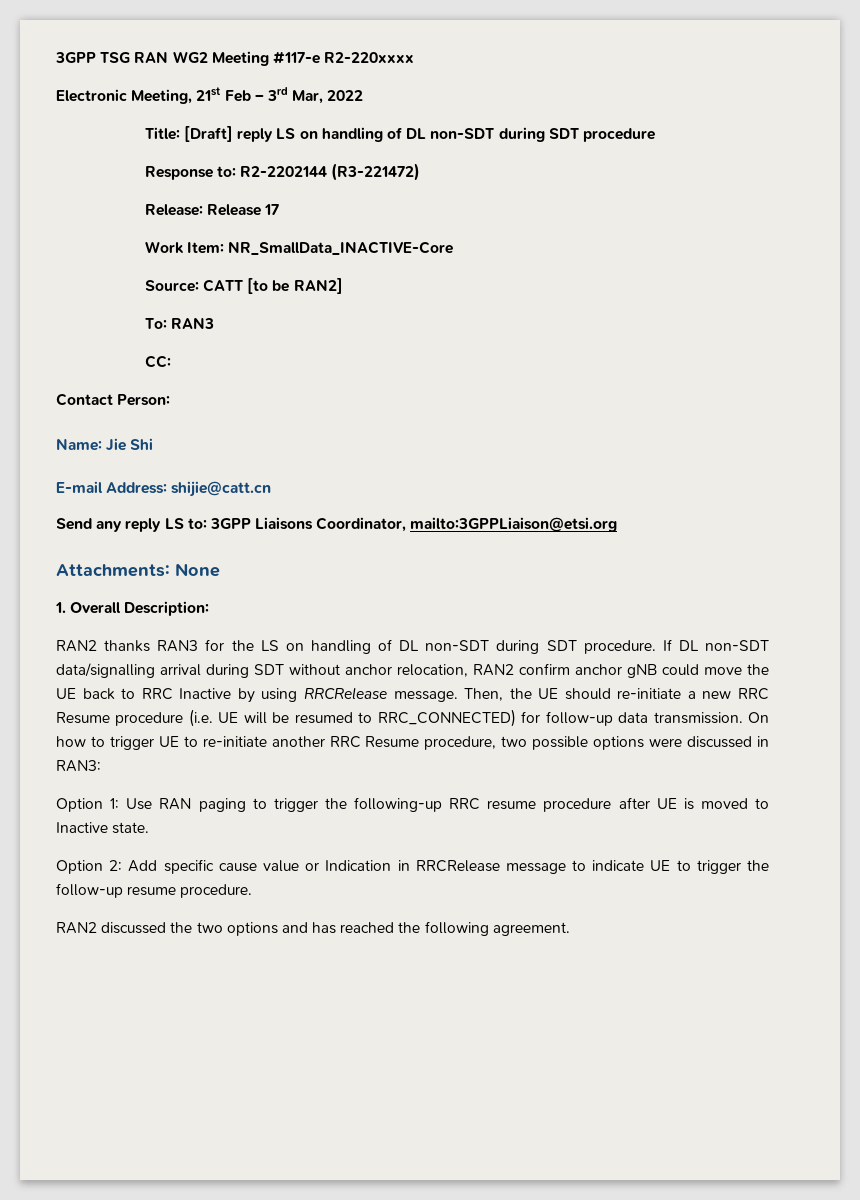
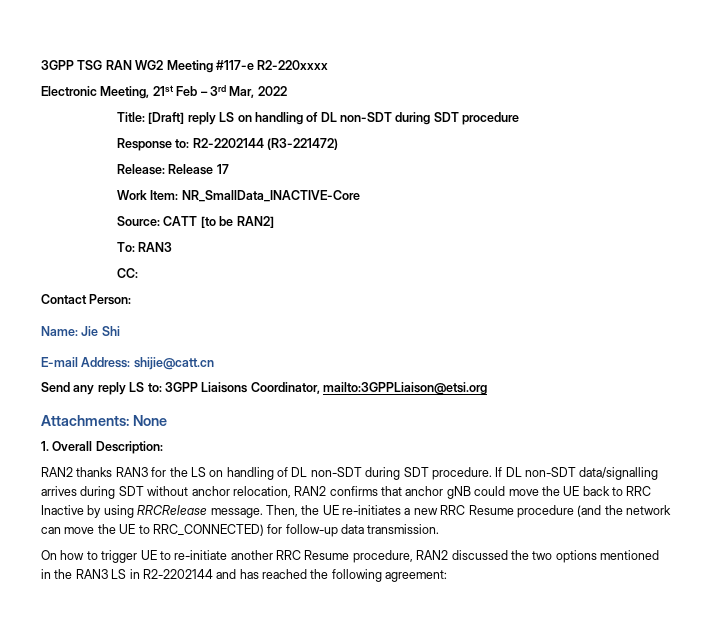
- If DL non-SDT data/signalling arrival during SDT without anchor relocation, RAN2 confirm anchor gNB could move the UE back to RRC Inactive by using RRCRelease message.
+ If DL non-SDT data/signalling arrives during SDT without anchor relocation, RAN2 confirms that anchor gNB could move the UE back to RRC Inactive by using RRCRelease message.
- Then, the UE should re-initiate a new RRC Resume procedure (i.e. UE will be resumed to RRC_CONNECTED) for follow-up data transmission. On how to trigger UE to re-initiate another RRC Resume procedure, two possible options were discussed in RAN3:
- Option 1: Use RAN paging to trigger the following-up RRC resume procedure after UE is moved to Inactive state.
- Option 2: Add specific cause value or Indication in RRCRelease message to indicate UE to trigger the follow-up resume procedure.
- RAN2 discussed the two options and has reached the following agreement.
+ Then, the UE re-initiates a new RRC Resume procedure (and the network can move the UE to RRC_CONNECTED) for follow-up data transmission.
+ On how to trigger UE to re-initiate another RRC Resume procedure, RAN2 discussed the two options mentioned in the RAN3 LS in R2-2202144 and has reached the following agreement:

